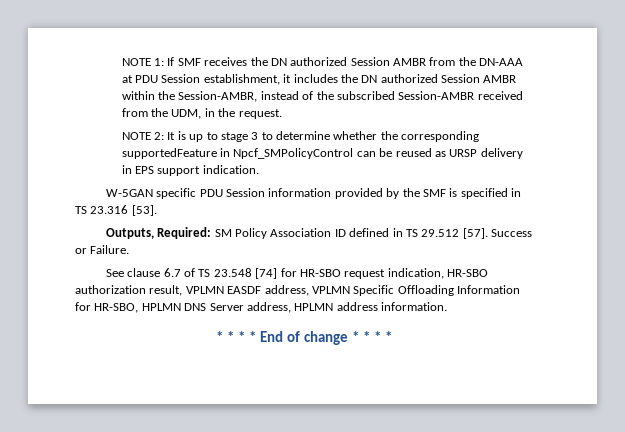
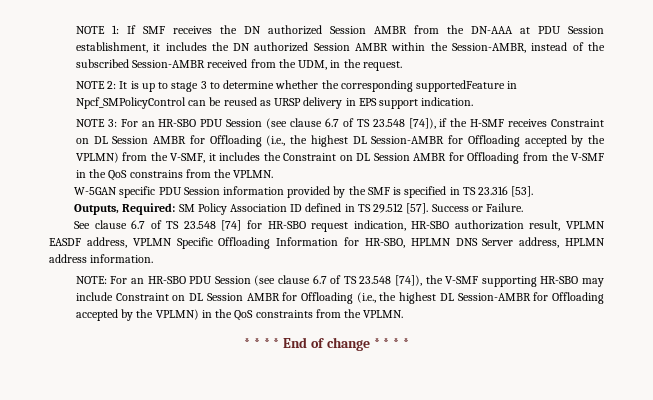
+ NOTE 3: For an HR-SBO PDU Session (see clause 6.7 of TS 23.548 [74]), if the H-SMF receives Constraint on DL Session AMBR for Offloading (i.e., the highest DL Session-AMBR for Offloading accepted by the VPLMN) from the V-SMF, it includes the Constraint on DL Session AMBR for Offloading from the V-SMF in the QoS constrains from the VPLMN.
+ NOTE: For an HR-SBO PDU Session (see clause 6.7 of TS 23.548 [74]), the V-SMF supporting HR-SBO may include Constraint on DL Session AMBR for Offloading (i.e., the highest DL Session-AMBR for Offloading accepted by the VPLMN) in the QoS constraints from the VPLMN.

